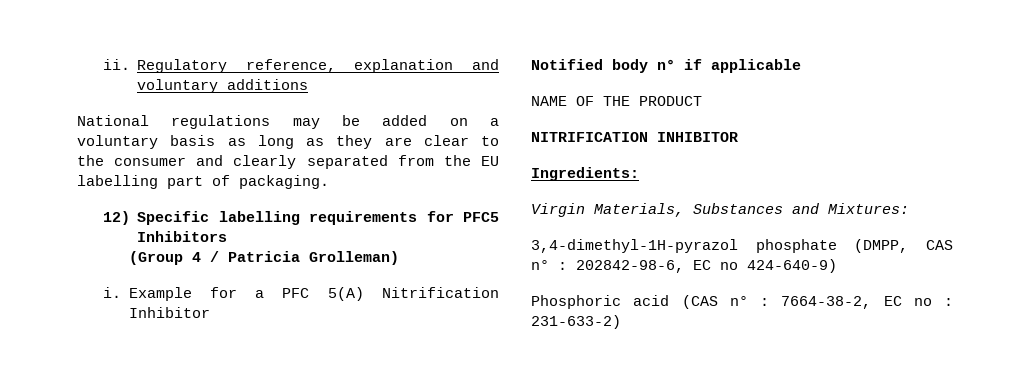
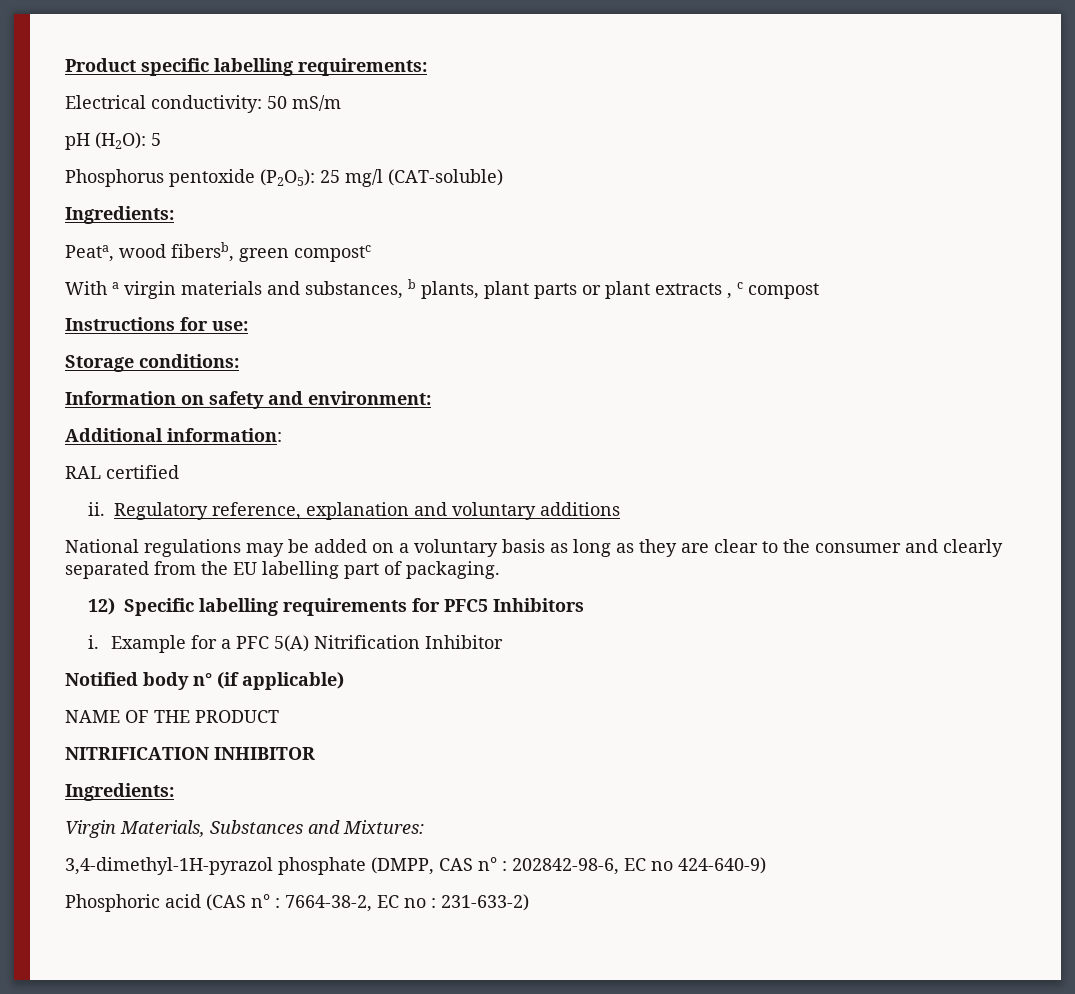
+ Product specific labelling requirements:
+ Electrical conductivity: 50 mS/m
+ pH (H2O): 5
+ Phosphorus pentoxide (P2O5): 25 mg/l (CAT-soluble)
+ Ingredients:
+ Peata, wood fibersb, green compostc
+ With a virgin materials and substances, b plants, plant parts or plant extracts , c compost
+ Instructions for use:
+ Storage conditions:
+ Information on safety and environment:
+ Additional information:
+ RAL certified
- (Group 4 / Patricia Grolleman)
- Notified body n° if applicable
+ Notified body n° (if applicable)

